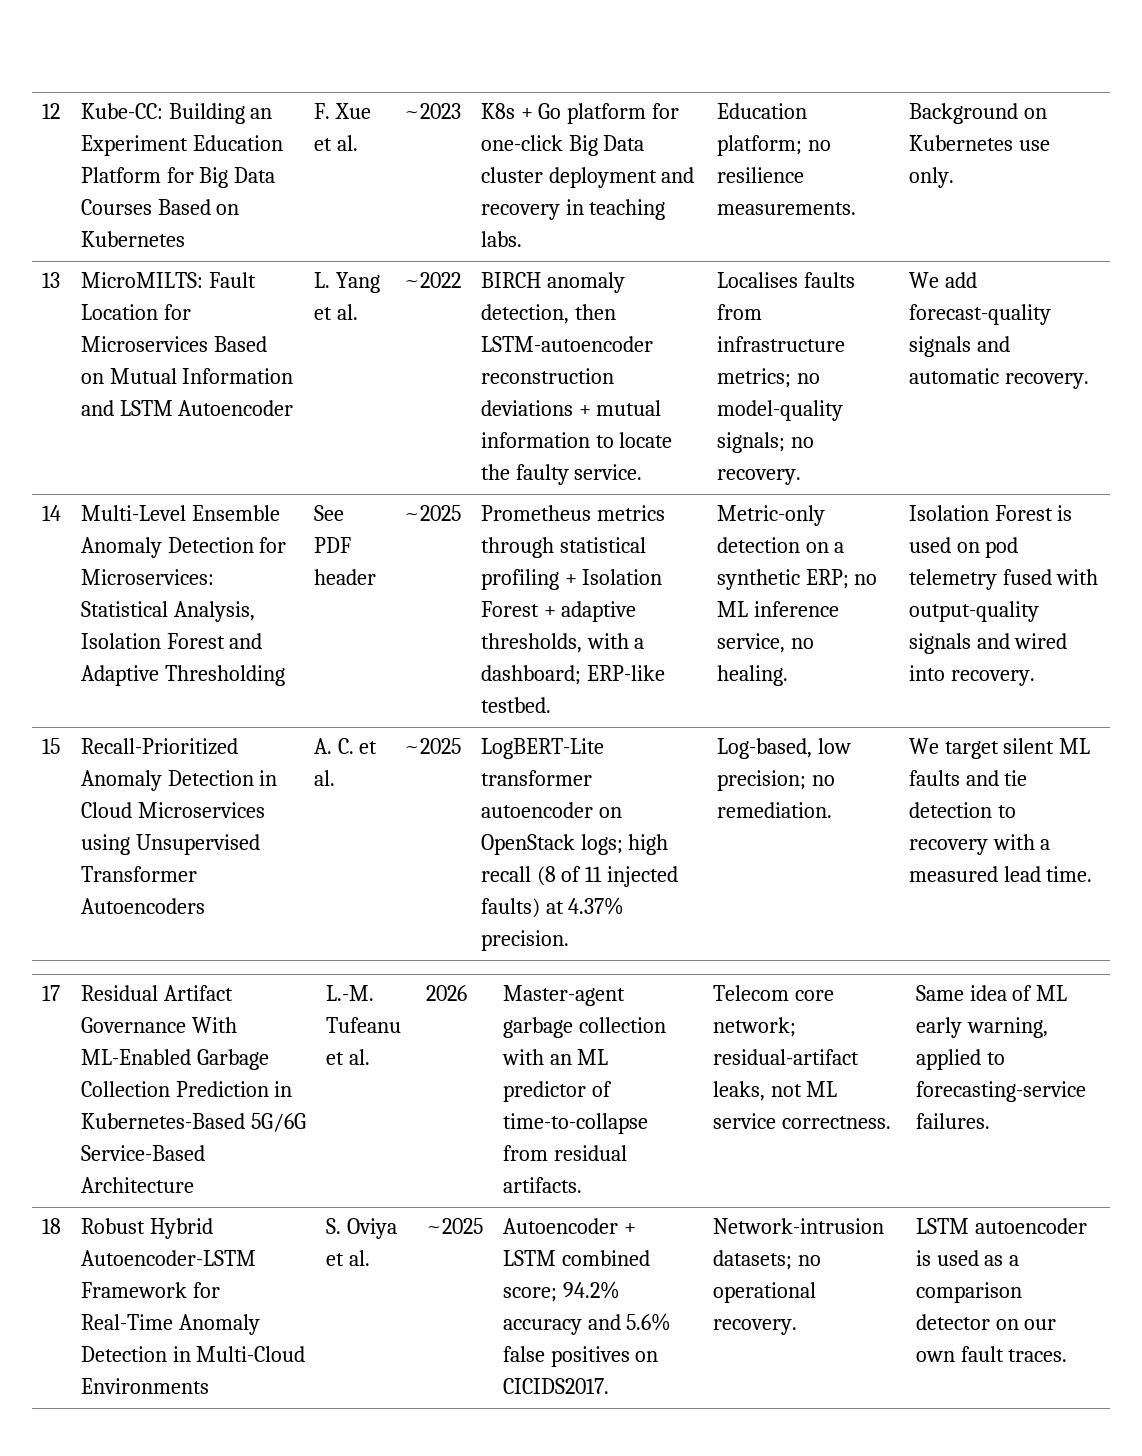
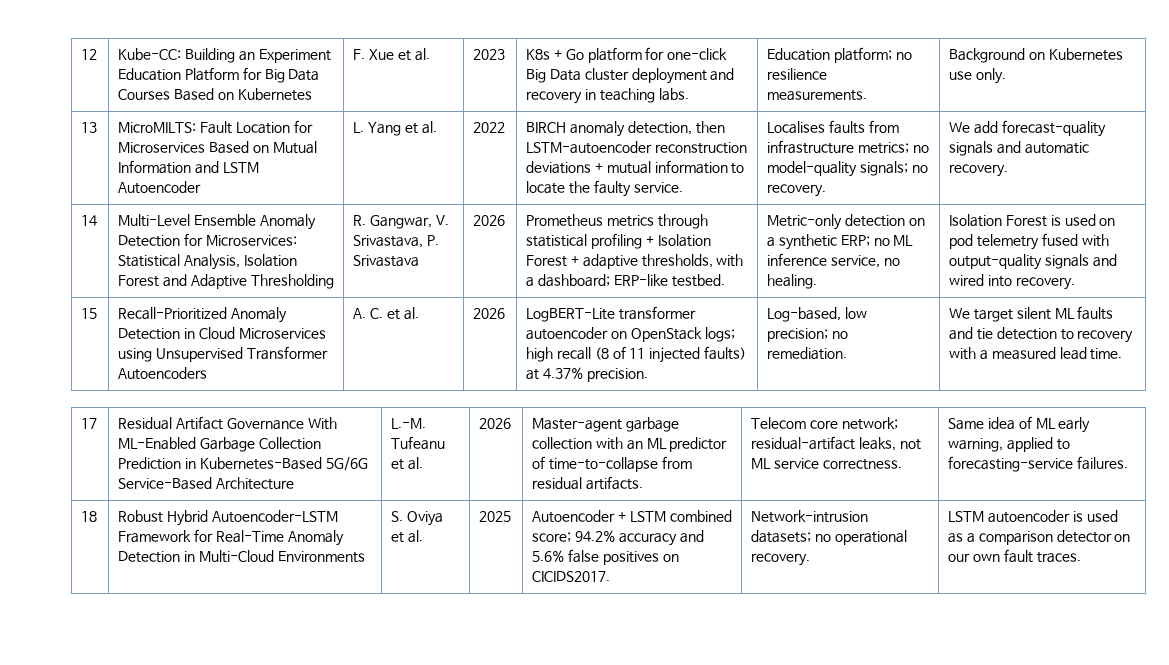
- ~2023
+ 2023
- ~2022
+ 2022
- See PDF header | ~2025
+ R. Gangwar, V. Srivastava, P. Srivastava | 2026
- A. C. et al. | ~2025
+ A. C. et al. | 2026
- S. Oviya et al. | ~2025
+ S. Oviya et al. | 2025

